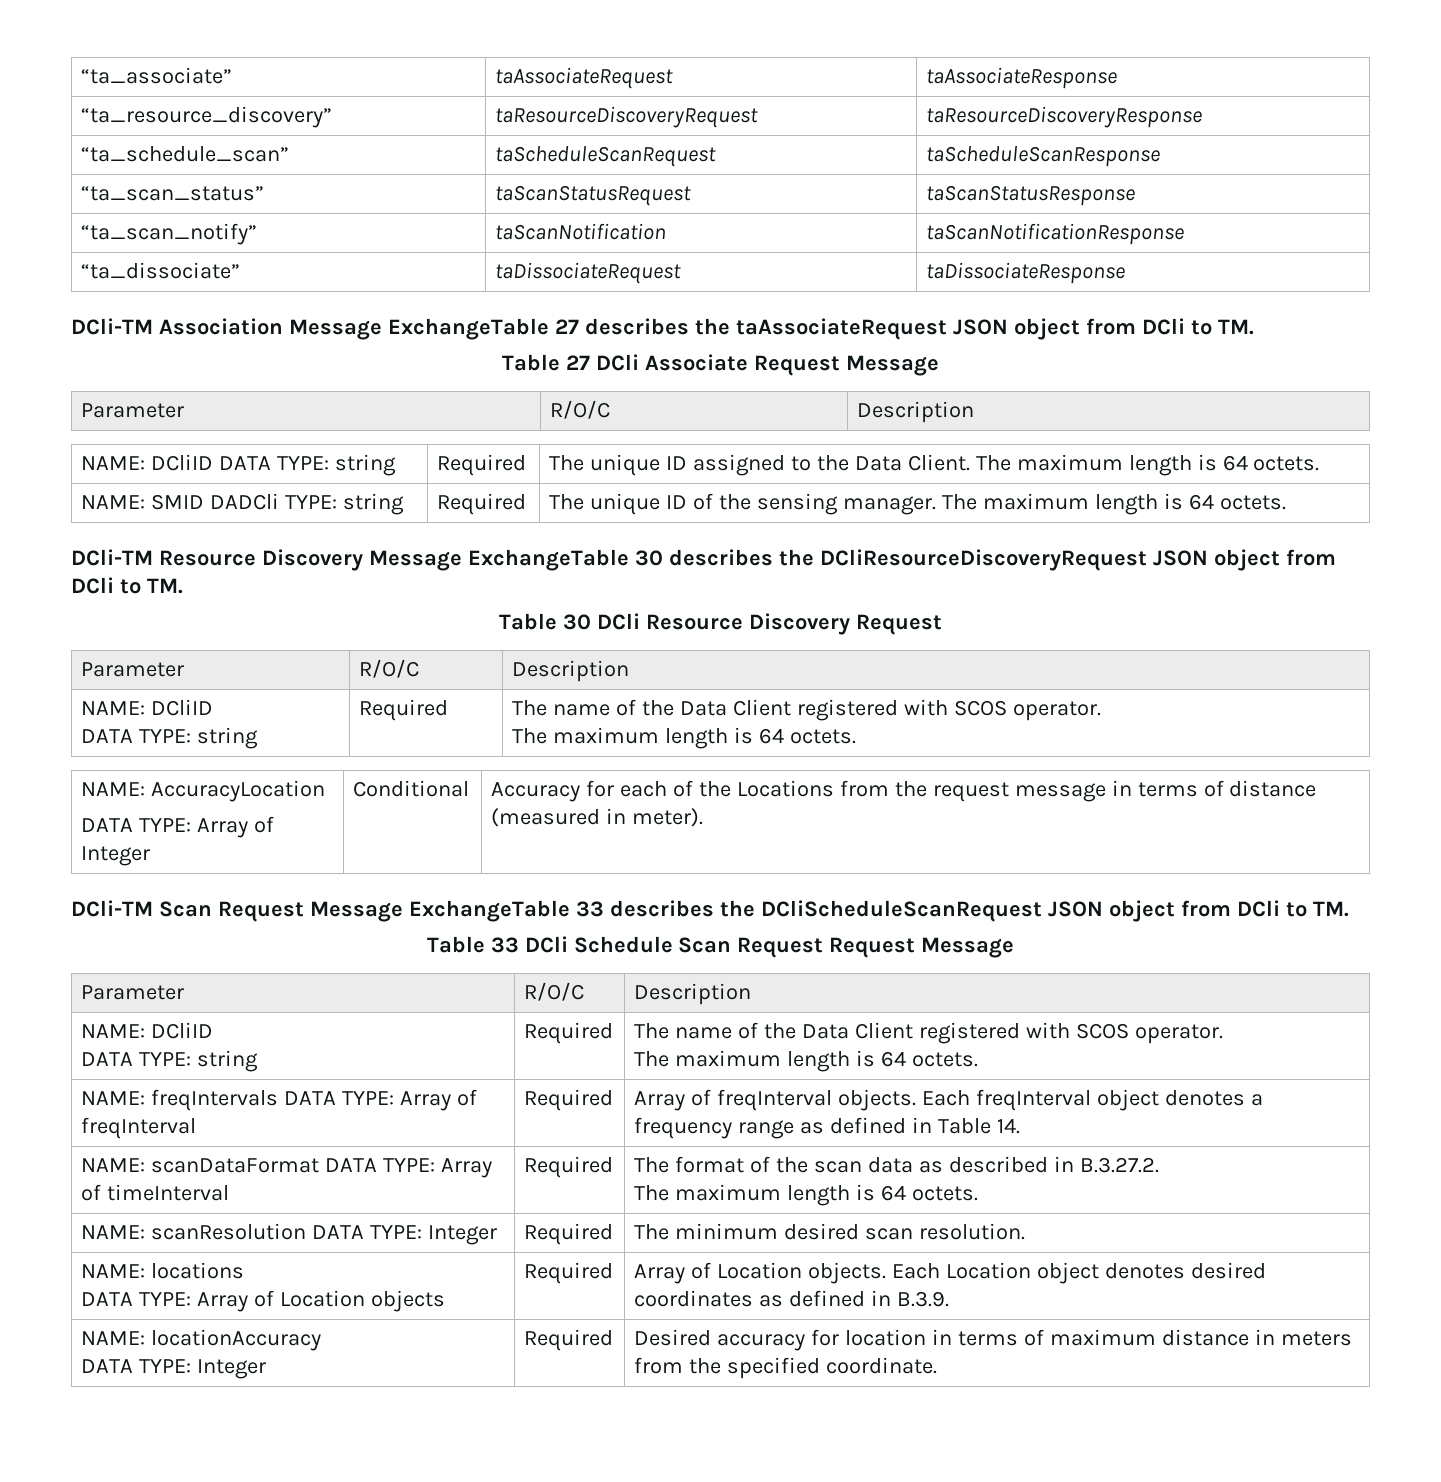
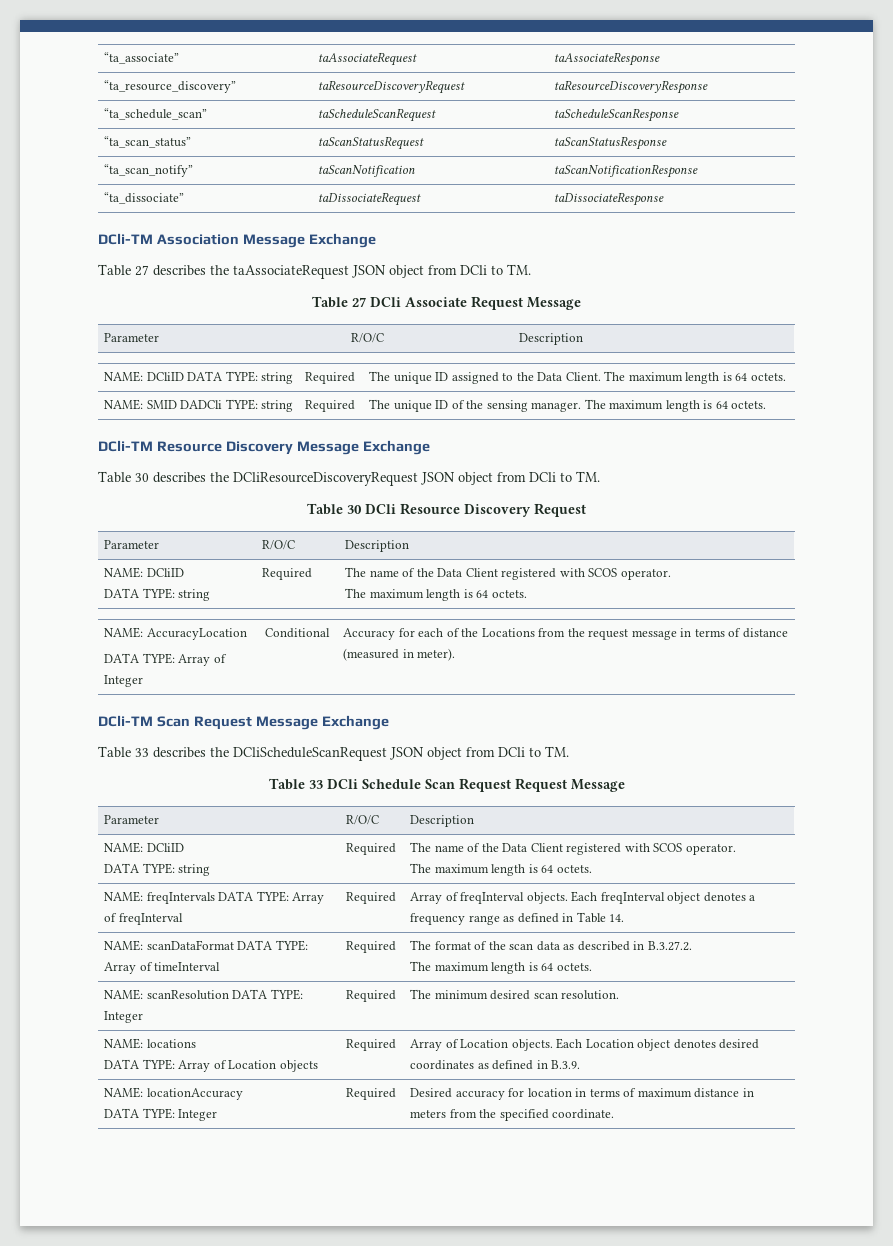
- DCli-TM Association Message ExchangeTable 27 describes the taAssociateRequest JSON object from DCli to TM.
+ DCli-TM Association Message Exchange
+ Table 27 describes the taAssociateRequest JSON object from DCli to TM.
- DCli-TM Resource Discovery Message ExchangeTable 30 describes the DCliResourceDiscoveryRequest JSON object from DCli to TM.
+ DCli-TM Resource Discovery Message Exchange
+ Table 30 describes the DCliResourceDiscoveryRequest JSON object from DCli to TM.
- DCli-TM Scan Request Message ExchangeTable 33 describes the DCliScheduleScanRequest JSON object from DCli to TM.
+ DCli-TM Scan Request Message Exchange
+ Table 33 describes the DCliScheduleScanRequest JSON object from DCli to TM.

